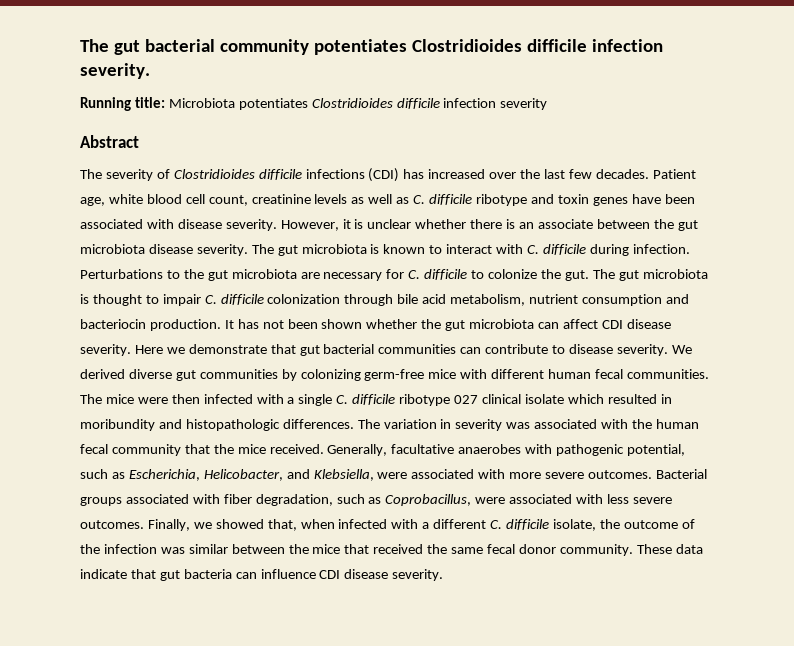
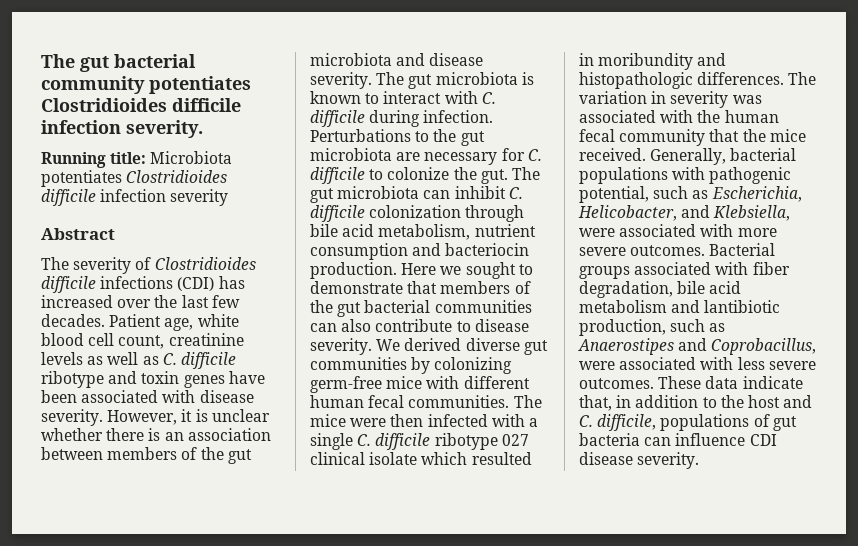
- However, it is unclear whether there is an associate between the gut microbiota disease severity.
+ However, it is unclear whether there is an association between members of the gut microbiota and disease severity.
- The gut microbiota is thought to impair C. difficile colonization through bile acid metabolism, nutrient consumption and bacteriocin production.
+ The gut microbiota can inhibit C. difficile colonization through bile acid metabolism, nutrient consumption and bacteriocin production.
- It has not been shown whether the gut microbiota can affect CDI disease severity. Here we demonstrate that gut bacterial communities can contribute to disease severity.
+ Here we sought to demonstrate that members of the gut bacterial communities can also contribute to disease severity.
- Generally, facultative anaerobes with pathogenic potential, such as Escherichia, Helicobacter, and Klebsiella, were associated with more severe outcomes.
+ Generally, bacterial populations with pathogenic potential, such as Escherichia, Helicobacter, and Klebsiella, were associated with more severe outcomes.
- Bacterial groups associated with fiber degradation, such as Coprobacillus, were associated with less severe outcomes.
+ Bacterial groups associated with fiber degradation, bile acid metabolism and lantibiotic production, such as Anaerostipes and Coprobacillus, were associated with less severe outcomes.
- Finally, we showed that, when infected with a different C. difficile isolate, the outcome of the infection was similar between the mice that received the same fecal donor community. These data indicate that gut bacteria can influence CDI disease severity.
+ These data indicate that, in addition to the host and C. difficile, populations of gut bacteria can influence CDI disease severity.

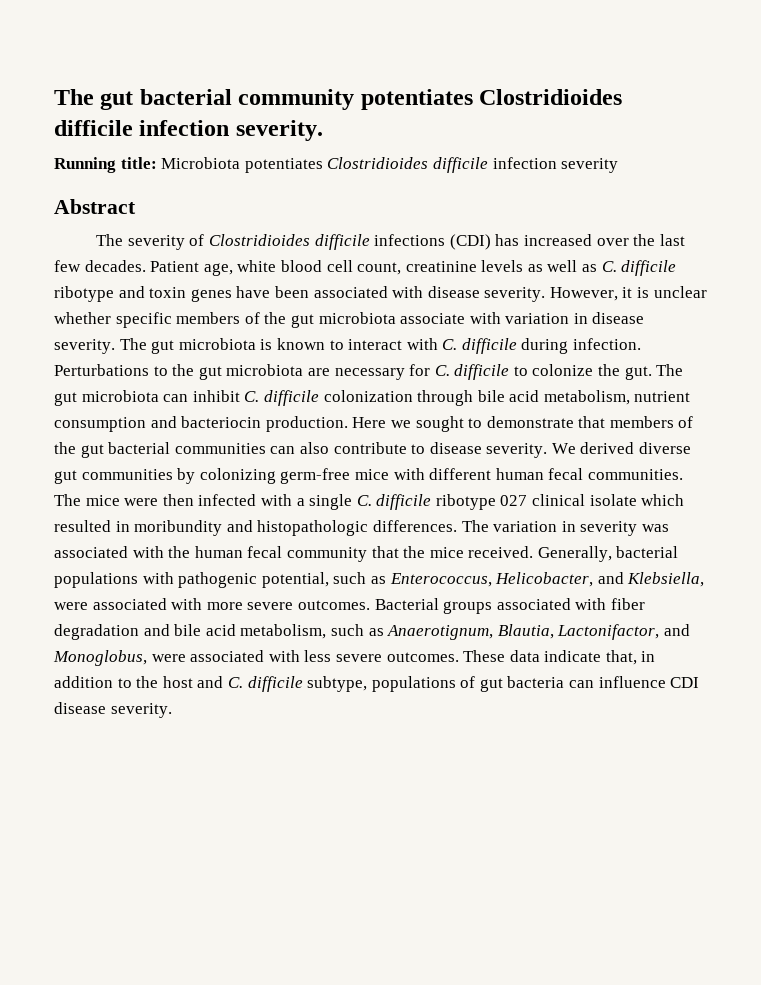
- However, it is unclear whether there is an association between members of the gut microbiota and disease severity.
+ However, it is unclear whether specific members of the gut microbiota associate with variation in disease severity.
- Generally, bacterial populations with pathogenic potential, such as Escherichia, Helicobacter, and Klebsiella, were associated with more severe outcomes.
+ Generally, bacterial populations with pathogenic potential, such as Enterococcus, Helicobacter, and Klebsiella, were associated with more severe outcomes.
- Bacterial groups associated with fiber degradation, bile acid metabolism and lantibiotic production, such as Anaerostipes and Coprobacillus, were associated with less severe outcomes.
+ Bacterial groups associated with fiber degradation and bile acid metabolism, such as Anaerotignum, Blautia, Lactonifactor, and Monoglobus, were associated with less severe outcomes.
- These data indicate that, in addition to the host and C. difficile, populations of gut bacteria can influence CDI disease severity.
+ These data indicate that, in addition to the host and C. difficile subtype, populations of gut bacteria can influence CDI disease severity.

